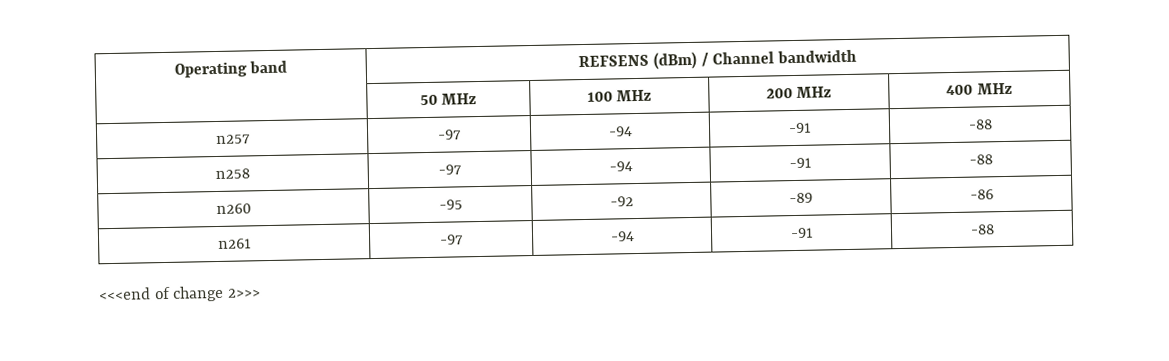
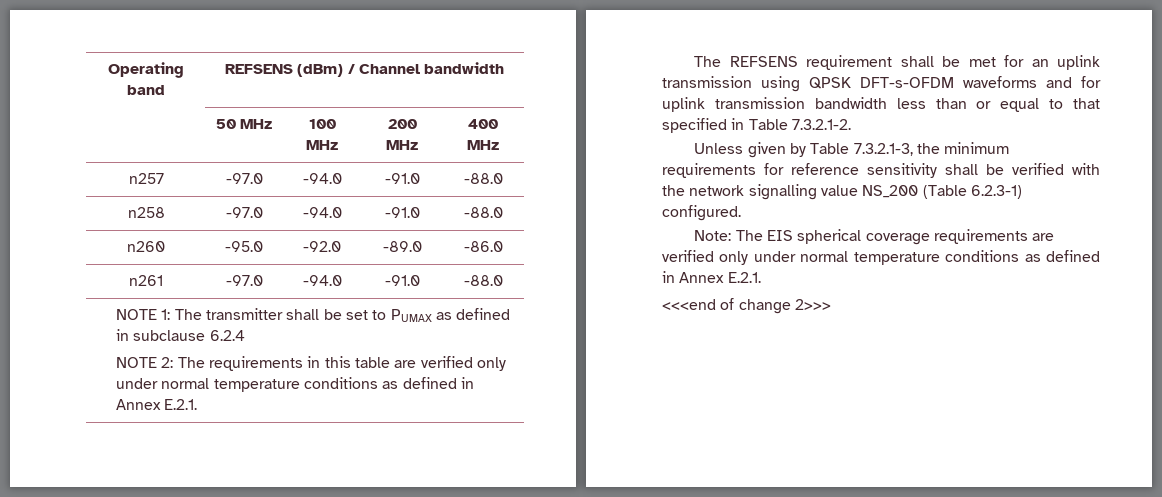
- n257 | -97 | -94 | -91 | -88
- n258 | -97 | -94 | -91 | -88
- n260 | -95 | -92 | -89 | -86
- n261 | -97 | -94 | -91 | -88
+ n257 | -97.0 | -94.0 | -91.0 | -88.0
+ n258 | -97.0 | -94.0 | -91.0 | -88.0
+ n260 | -95.0 | -92.0 | -89.0 | -86.0
+ n261 | -97.0 | -94.0 | -91.0 | -88.0
+ NOTE 1: The transmitter shall be set to PUMAX as defined in subclause 6.2.4
+ NOTE 2: The requirements in this table are verified only under normal temperature conditions as defined in Annex E.2.1.
+ The REFSENS requirement shall be met for an uplink transmission using QPSK DFT-s-OFDM waveforms and for uplink transmission bandwidth less than or equal to that specified in Table 7.3.2.1-2.
+ Unless given by Table 7.3.2.1-3, the minimum requirements for reference sensitivity shall be verified with the network signalling value NS_200 (Table 6.2.3-1) configured.
+ Note: The EIS spherical coverage requirements are verified only under normal temperature conditions as defined in Annex E.2.1.

